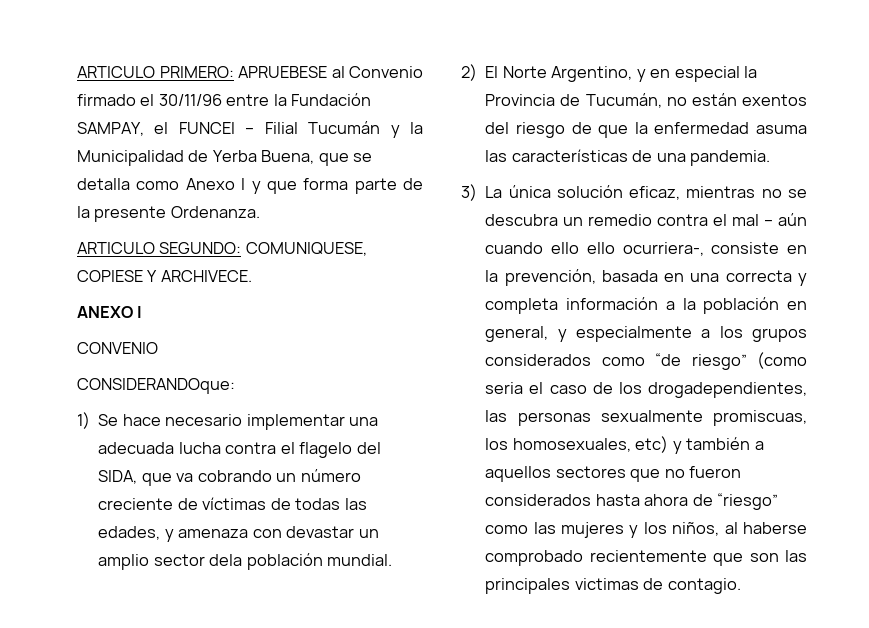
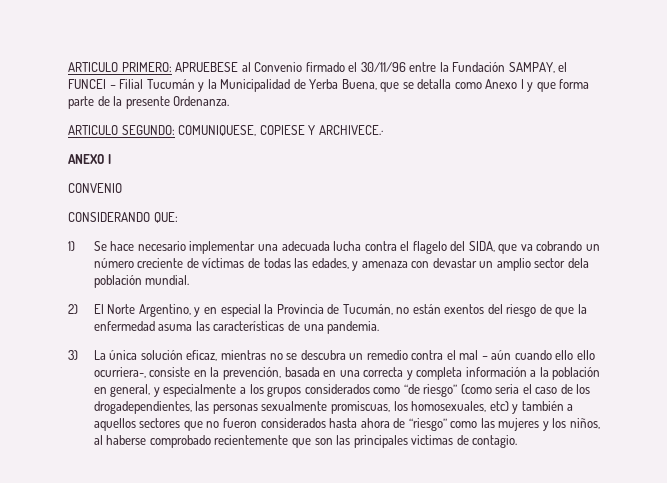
- ARTICULO SEGUNDO: COMUNIQUESE, COPIESE Y ARCHIVECE.
+ ARTICULO SEGUNDO: COMUNIQUESE, COPIESE Y ARCHIVECE.·
- CONSIDERANDOque:
+ CONSIDERANDO QUE:

